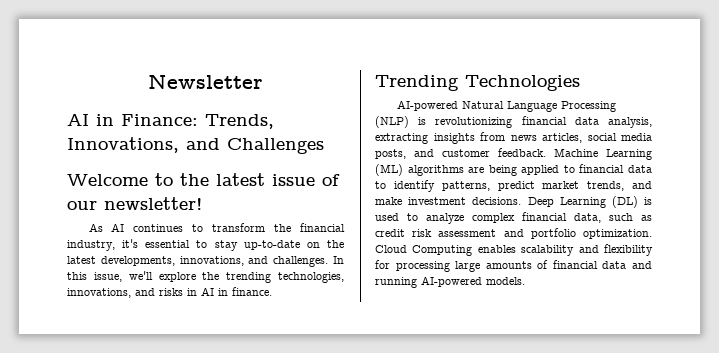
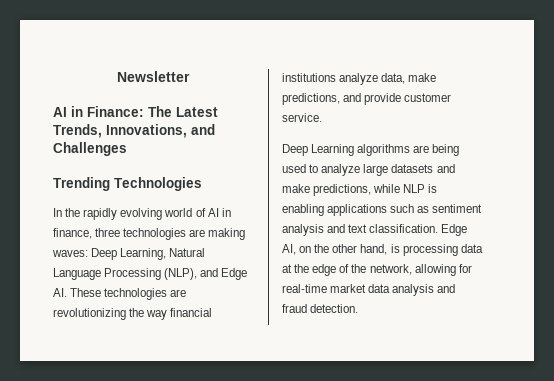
- AI in Finance: Trends, Innovations, and Challenges
+ AI in Finance: The Latest Trends, Innovations, and Challenges
- Welcome to the latest issue of our newsletter!
- As AI continues to transform the financial industry, it's essential to stay up-to-date on the latest developments, innovations, and challenges. In this issue, we'll explore the trending technologies, innovations, and risks in AI in finance.
  Trending Technologies
- AI-powered Natural Language Processing (NLP) is revolutionizing financial data analysis, extracting insights from news articles, social media posts, and customer feedback. Machine Learning (ML) algorithms are being applied to financial data to identify patterns, predict market trends, and make investment decisions. Deep Learning (DL) is used to analyze complex financial data, such as credit risk assessment and portfolio optimization. Cloud Computing enables scalability and flexibility for processing large amounts of financial data and running AI-powered models.
+ In the rapidly evolving world of AI in finance, three technologies are making waves: Deep Learning, Natural Language Processing (NLP), and Edge AI. These technologies are revolutionizing the way financial institutions analyze data, make predictions, and provide customer service.
+ Deep Learning algorithms are being used to analyze large datasets and make predictions, while NLP is enabling applications such as sentiment analysis and text classification. Edge AI, on the other hand, is processing data at the edge of the network, allowing for real-time market data analysis and fraud detection.

